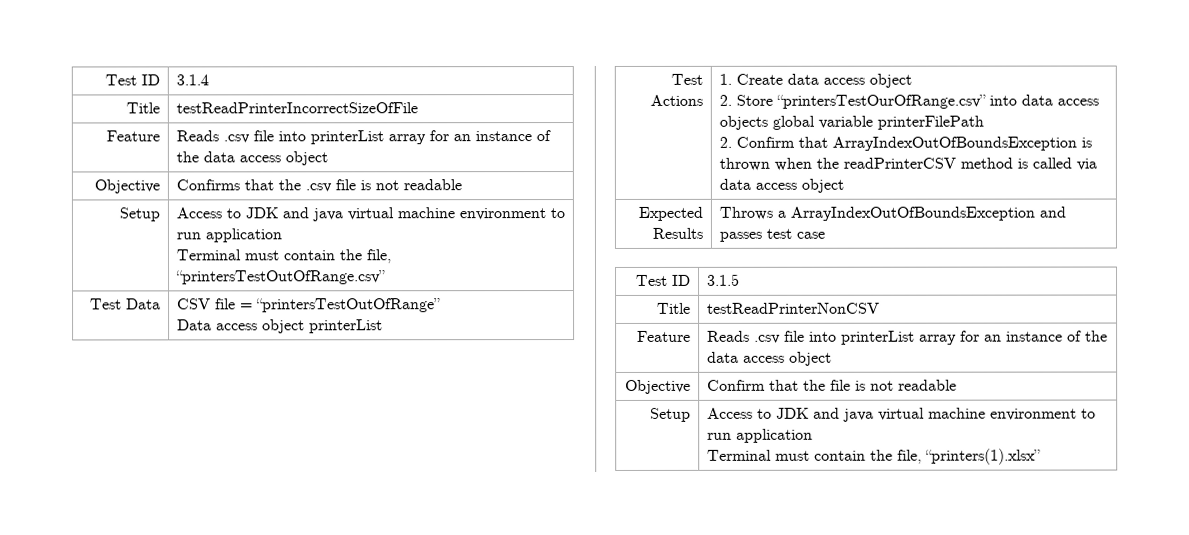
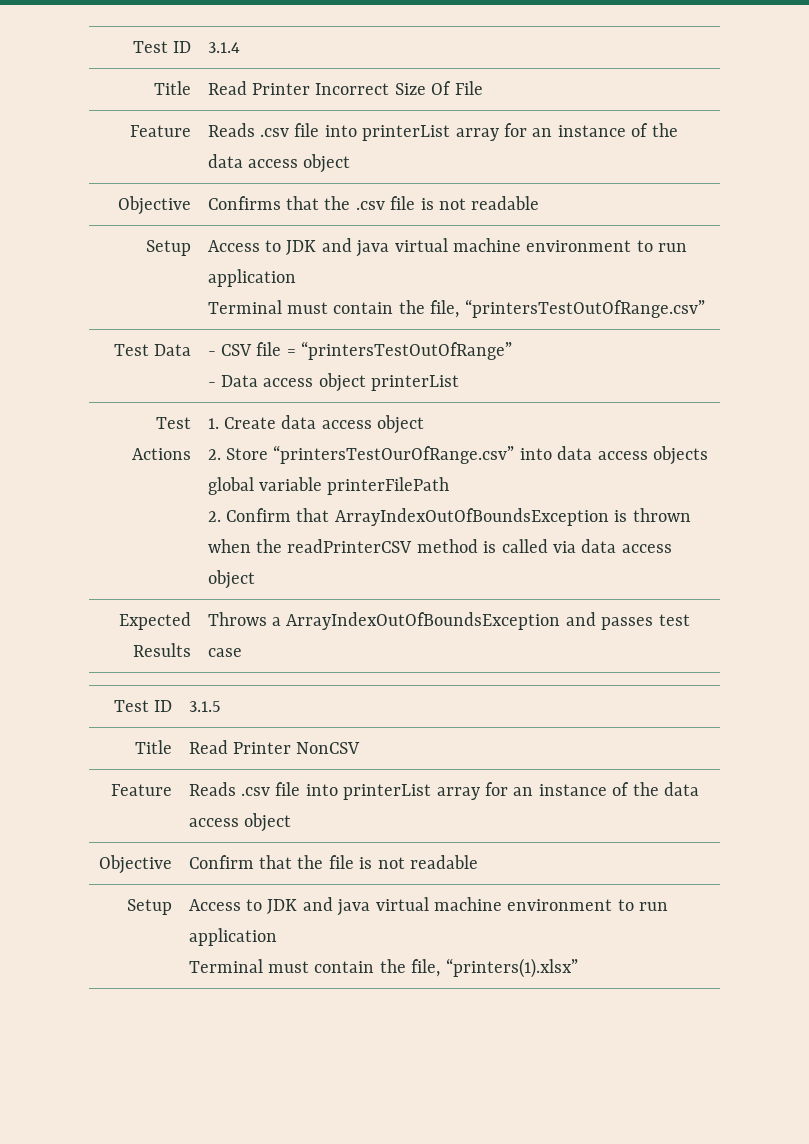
- Title | testReadPrinterIncorrectSizeOfFile
+ Title | Read Printer Incorrect Size Of File
- Test Data | CSV file = “printersTestOutOfRange”
- Data access object printerList
+ Test Data | - CSV file = “printersTestOutOfRange”
+ - Data access object printerList
- Title | testReadPrinterNonCSV
+ Title | Read Printer NonCSV

